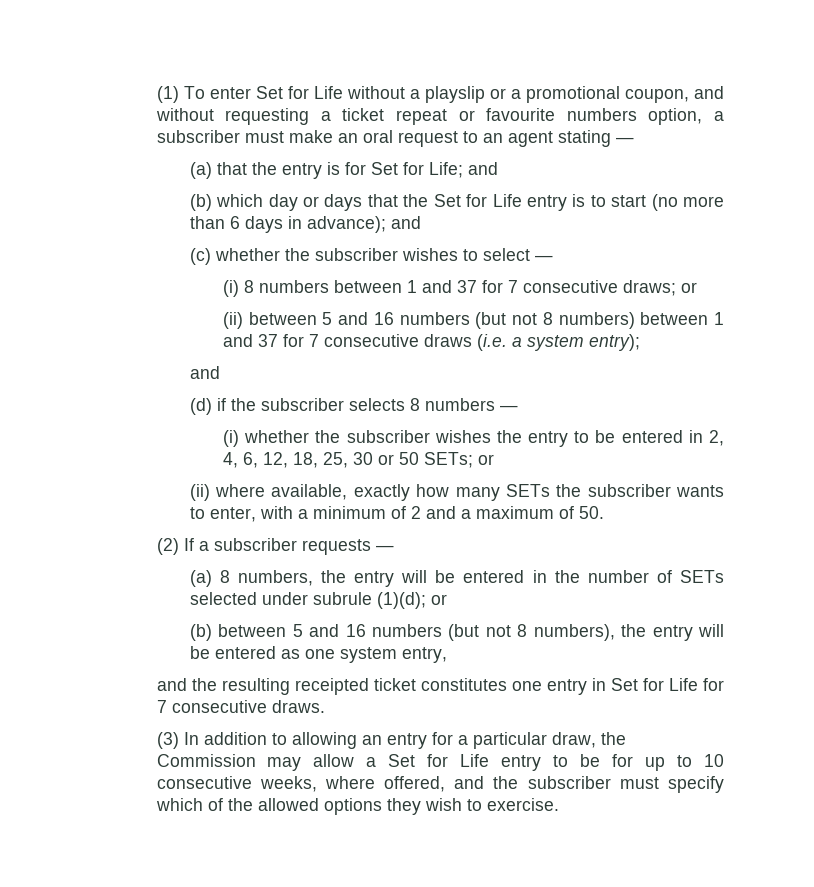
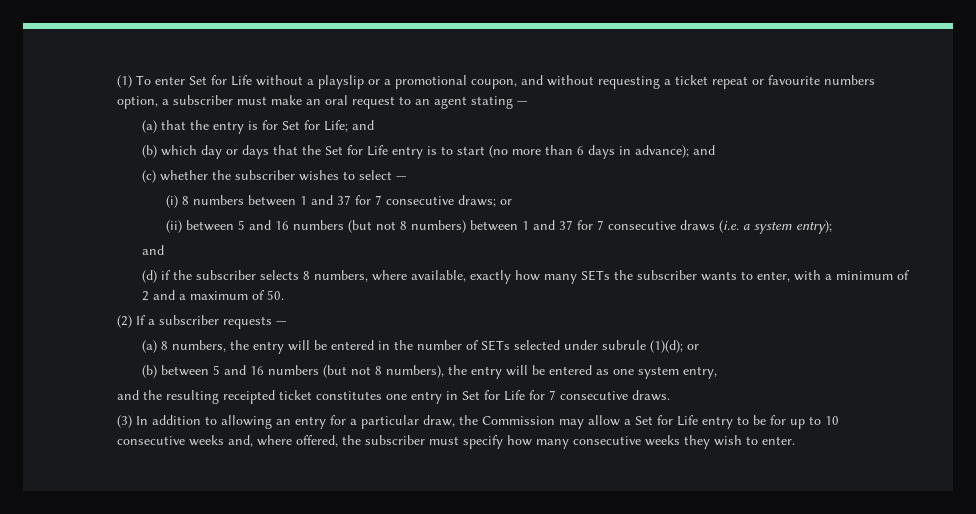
- (d) if the subscriber selects 8 numbers —
- (i) whether the subscriber wishes the entry to be entered in 2, 4, 6, 12, 18, 25, 30 or 50 SETs; or
- (ii) where available, exactly how many SETs the subscriber wants to enter, with a minimum of 2 and a maximum of 50.
+ (d) if the subscriber selects 8 numbers, where available, exactly how many SETs the subscriber wants to enter, with a minimum of 2 and a maximum of 50.
- (3) In addition to allowing an entry for a particular draw, the Commission may allow a Set for Life entry to be for up to 10 consecutive weeks, where offered, and the subscriber must specify which of the allowed options they wish to exercise.
+ (3) In addition to allowing an entry for a particular draw, the Commission may allow a Set for Life entry to be for up to 10 consecutive weeks and, where offered, the subscriber must specify how many consecutive weeks they wish to enter.

